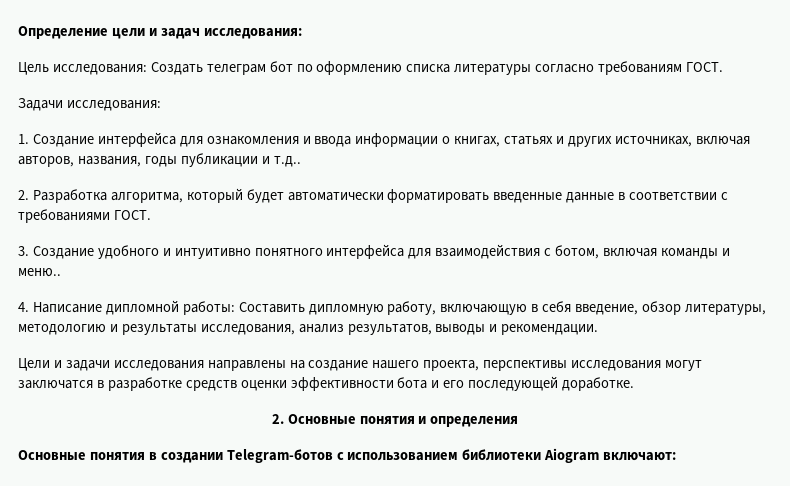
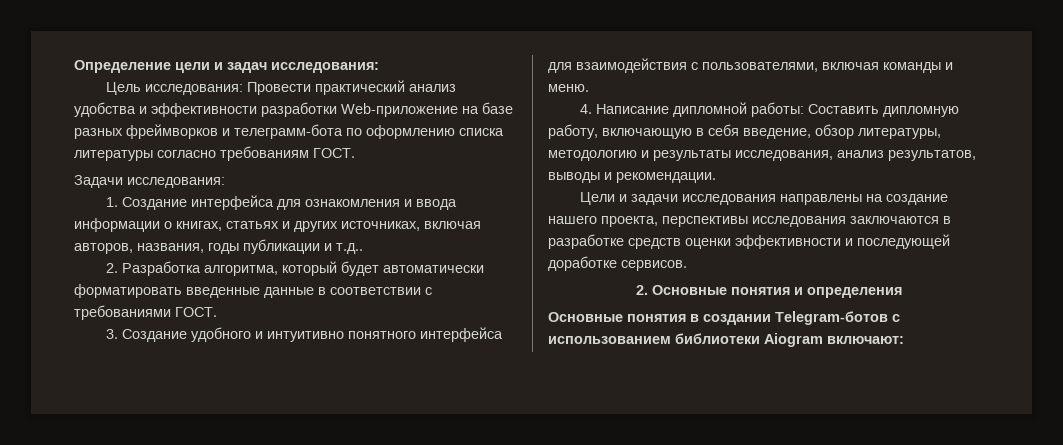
- Цель исследования: Создать телеграм бот по оформлению списка литературы согласно требованиям ГОСТ.
+ Цель исследования: Провести практический анализ удобства и эффективности разработки Web-приложение на базе разных фреймворков и телеграмм-бота по оформлению списка литературы согласно требованиям ГОСТ.
- 3. Создание удобного и интуитивно понятного интерфейса для взаимодействия с ботом, включая команды и меню..
+ 3. Создание удобного и интуитивно понятного интерфейса для взаимодействия с пользователями, включая команды и меню.
- Цели и задачи исследования направлены на создание нашего проекта, перспективы исследования могут заключатся в разработке средств оценки эффективности бота и его последующей доработке.
+ Цели и задачи исследования направлены на создание нашего проекта, перспективы исследования заключаются в разработке средств оценки эффективности и последующей доработке сервисов.

